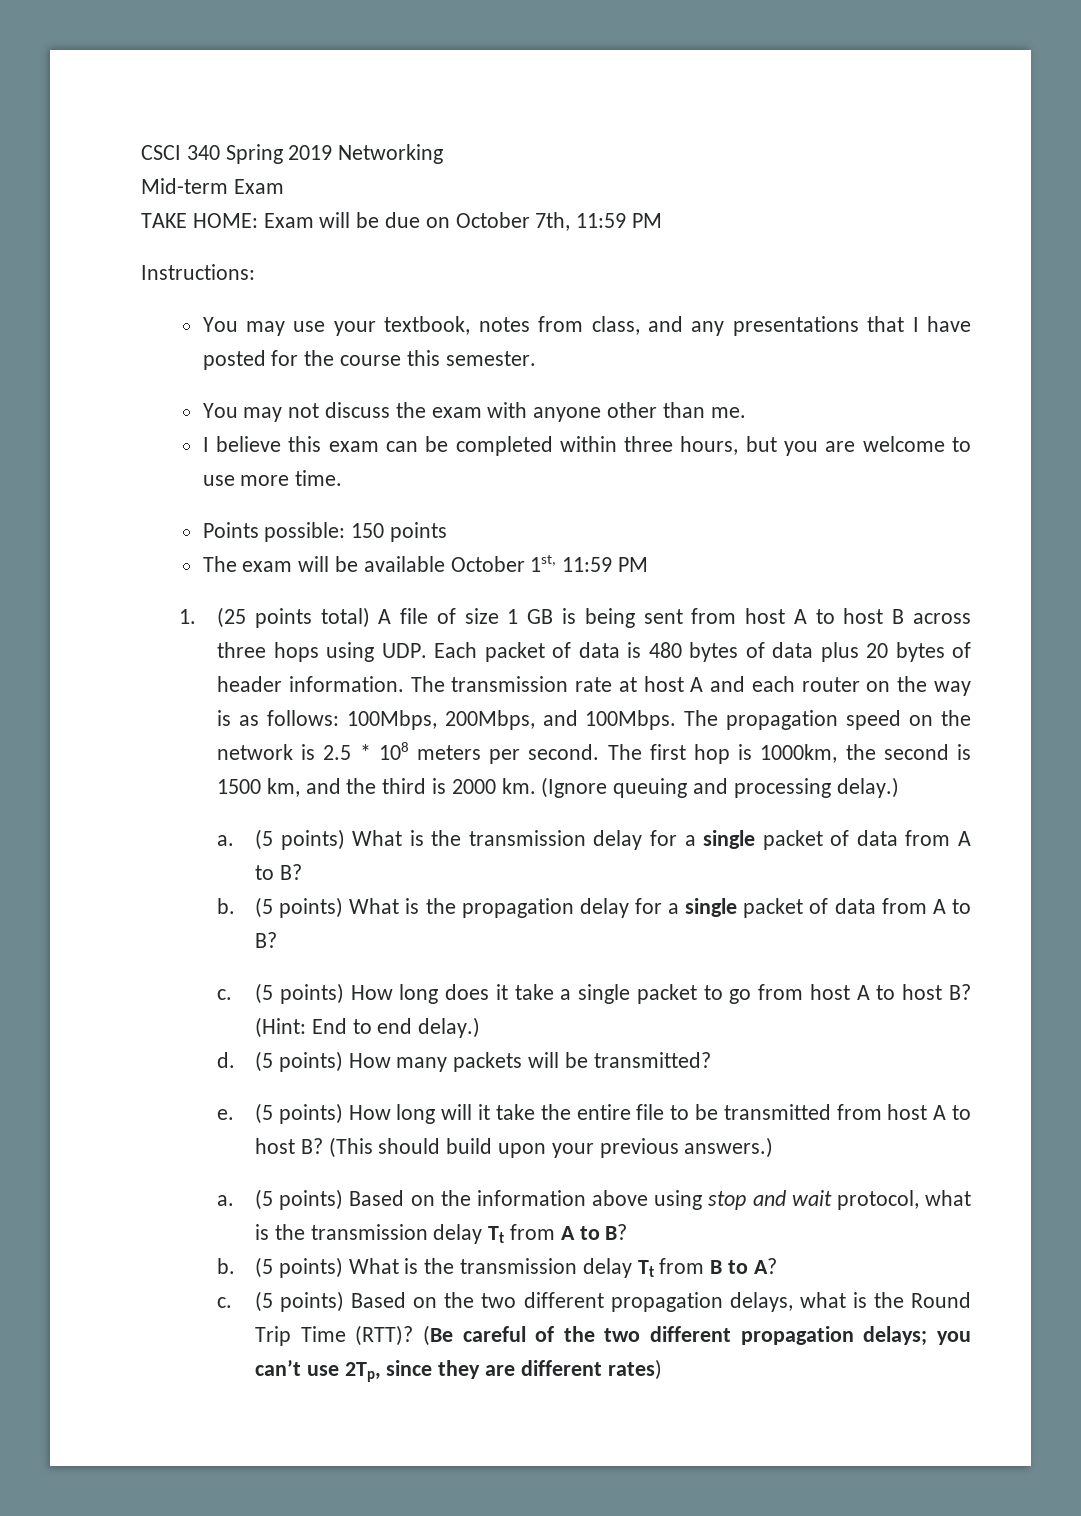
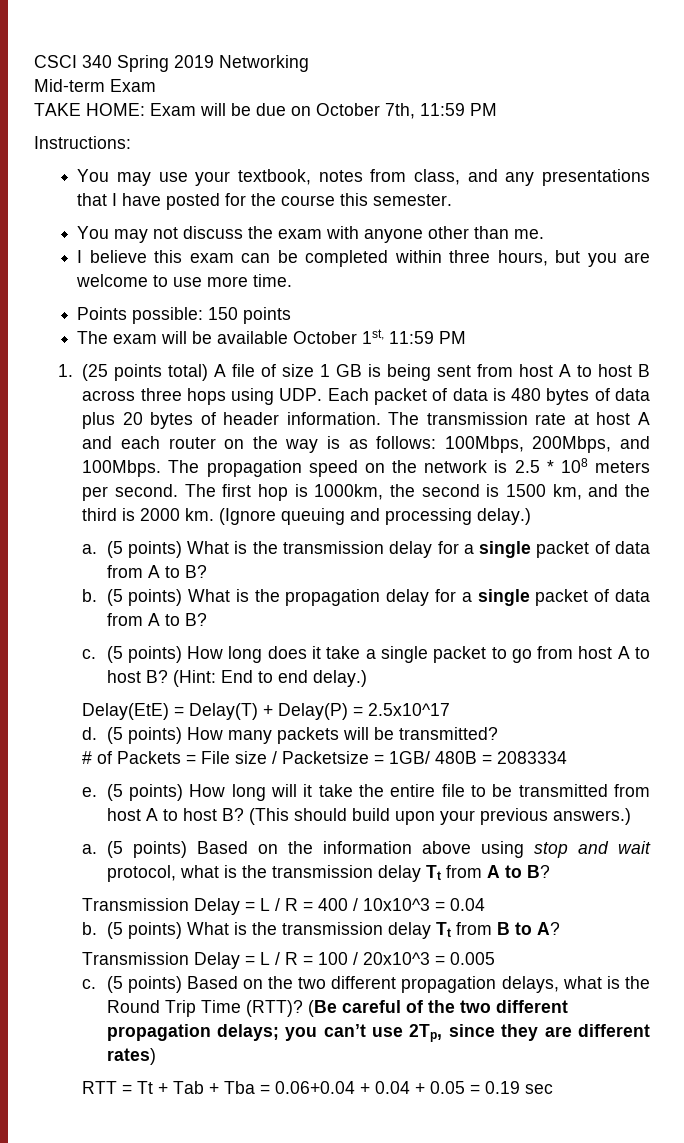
+ Delay(EtE) = Delay(T) + Delay(P) = 2.5x10^17
+ # of Packets = File size / Packetsize = 1GB/ 480B = 2083334
+ Transmission Delay = L / R = 400 / 10x10^3 = 0.04
+ Transmission Delay = L / R = 100 / 20x10^3 = 0.005
+ RTT = Tt + Tab + Tba = 0.06+0.04 + 0.04 + 0.05 = 0.19 sec

